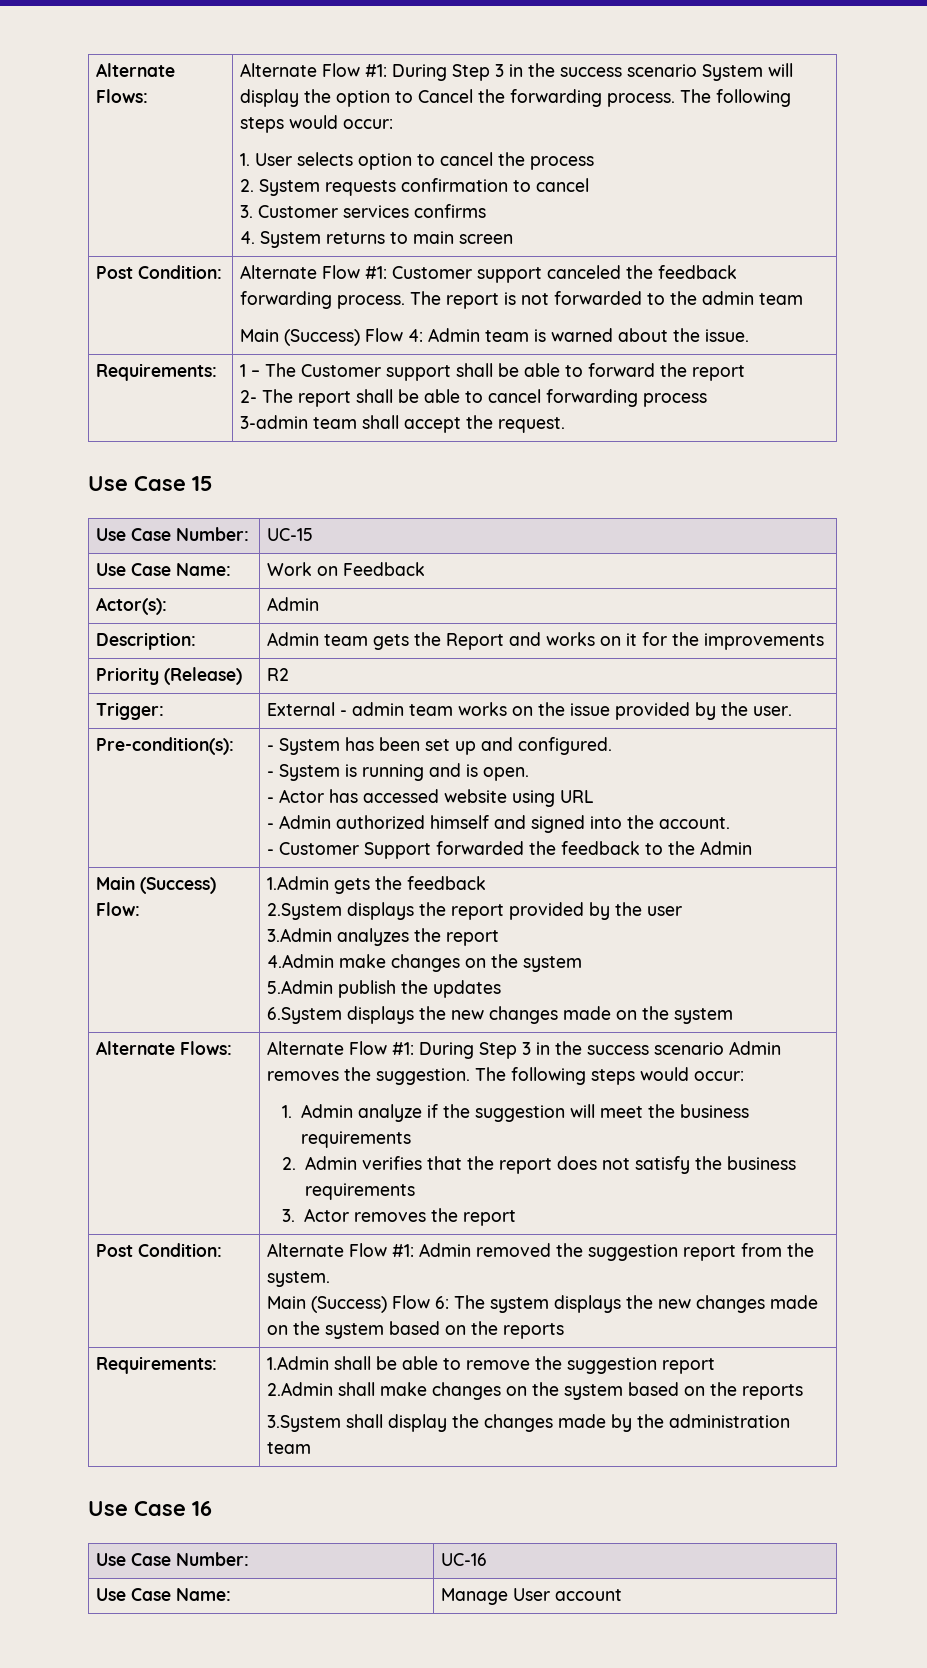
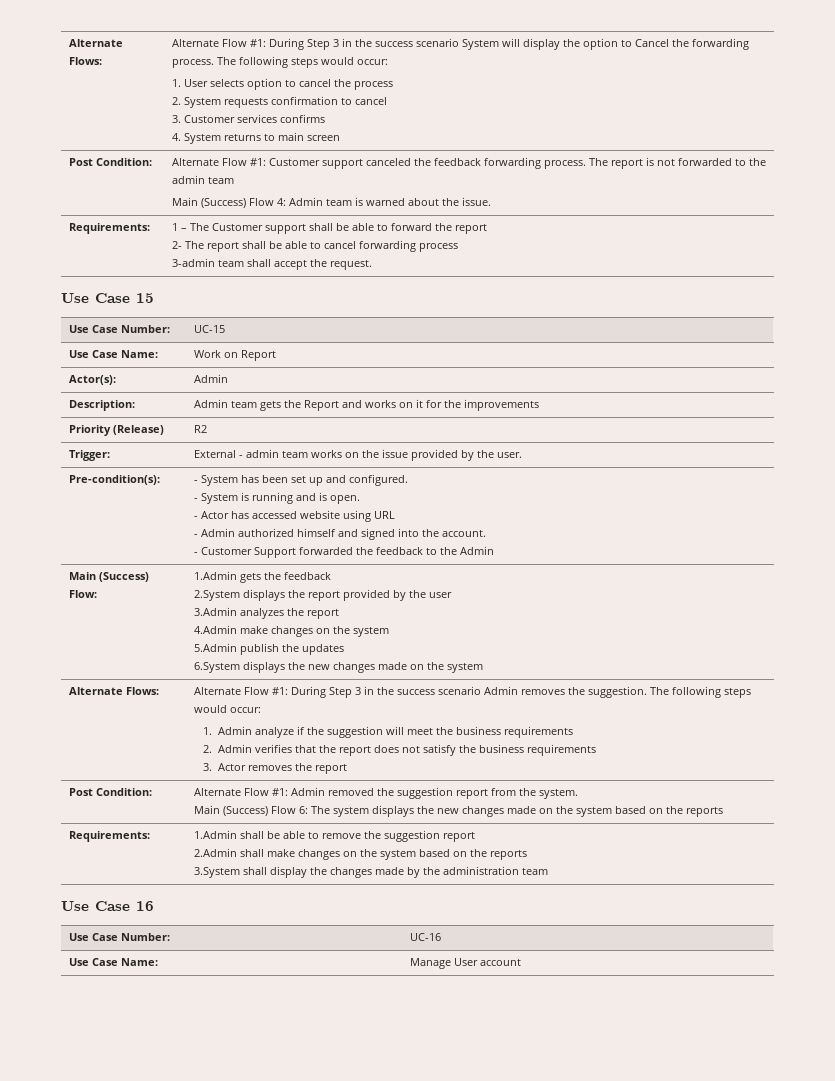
- Use Case Name: | Work on Feedback
+ Use Case Name: | Work on Report

